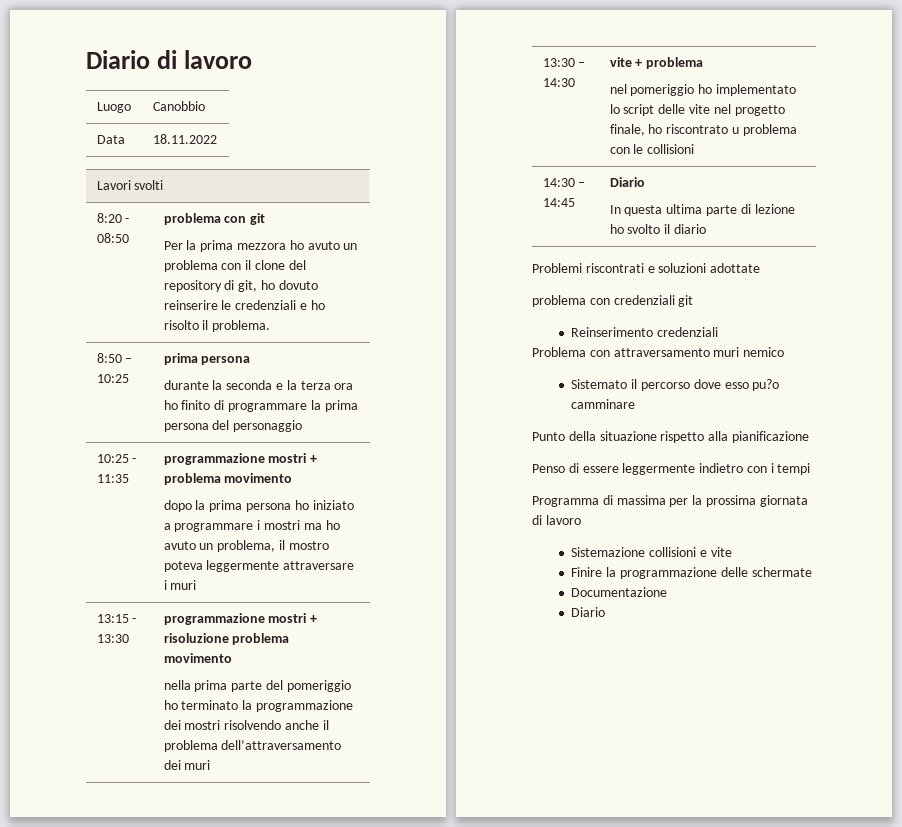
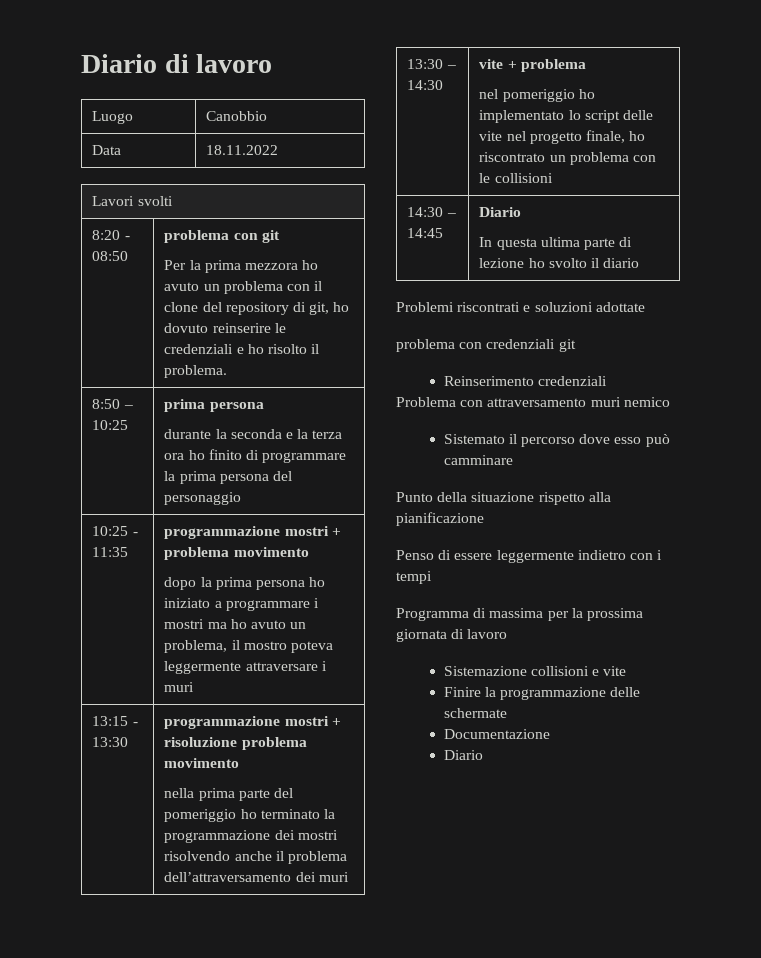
  13:30 – 14:30 | vite + problema
- nel pomeriggio ho implementato lo script delle vite nel progetto finale, ho riscontrato u problema con le collisioni
+ nel pomeriggio ho implementato lo script delle vite nel progetto finale, ho riscontrato un problema con le collisioni
- Sistemato il percorso dove esso pu?o camminare
+ Sistemato il percorso dove esso può camminare

